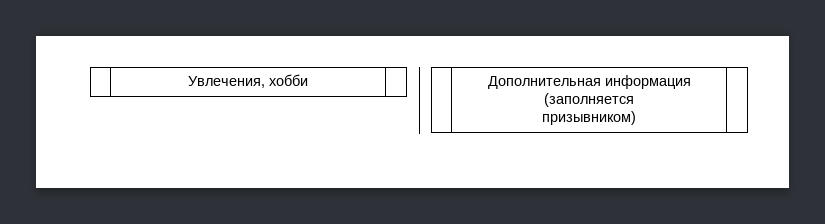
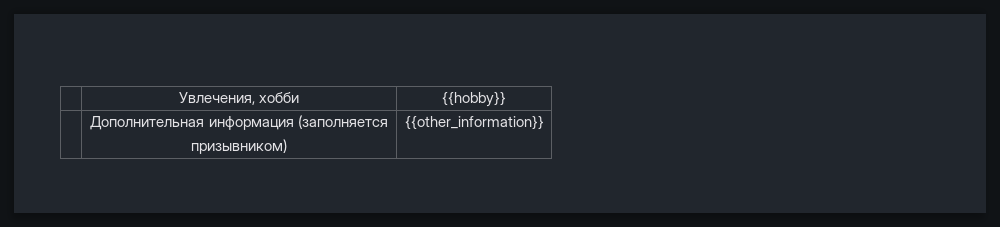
- | Увлечения, хобби |
+ | Увлечения, хобби | {{hobby}}
  | Дополнительная информация (заполняется
- призывником) |
+ призывником) | {{other_information}}

